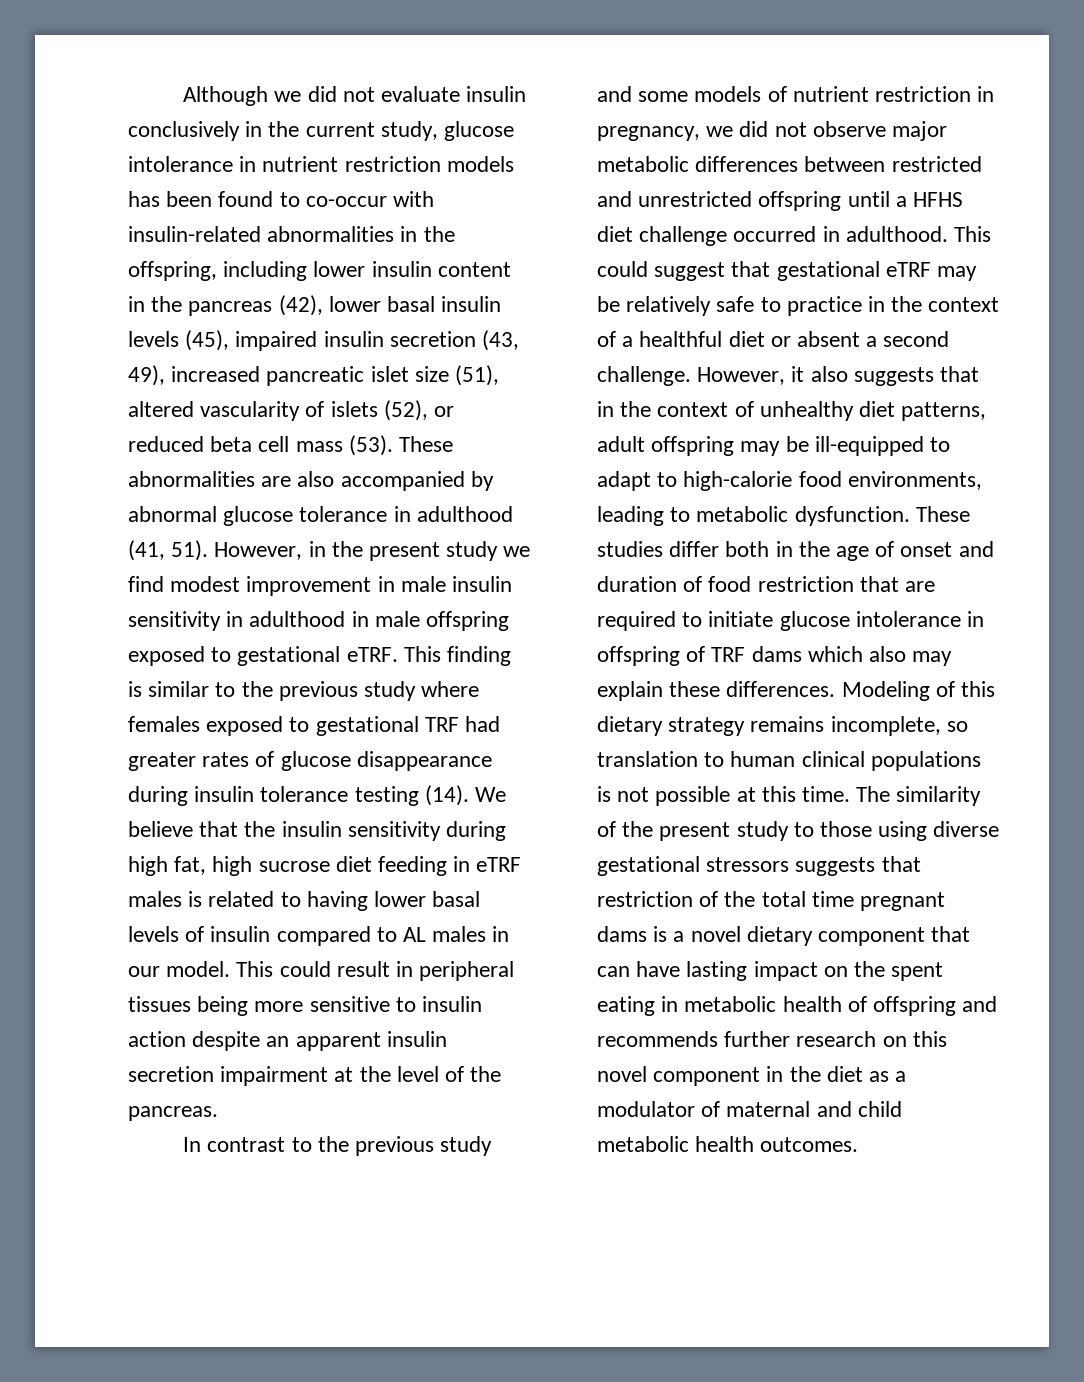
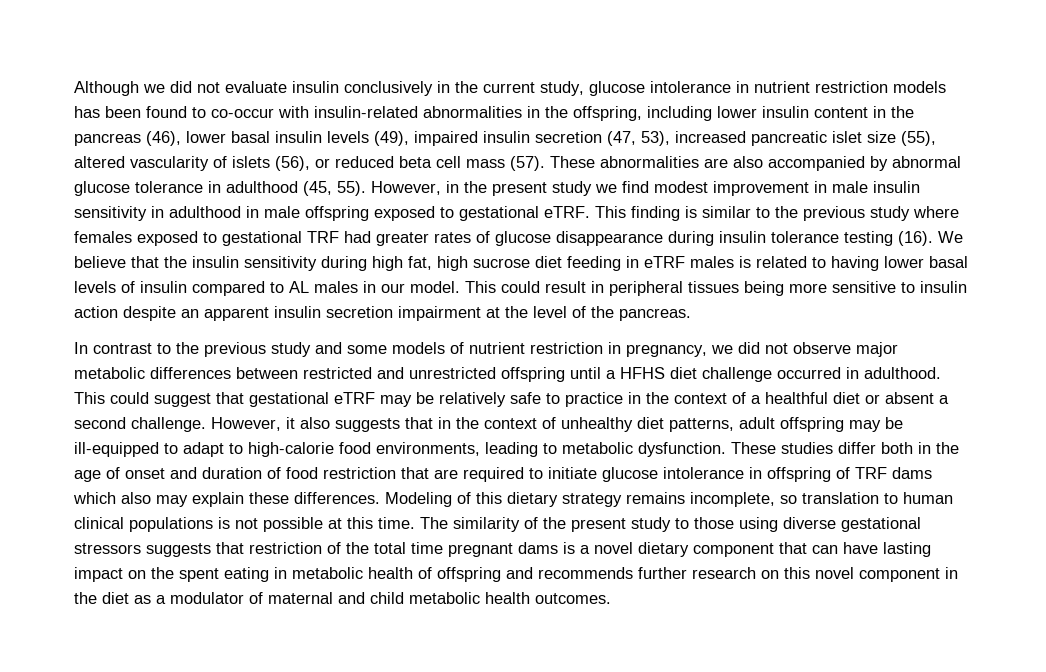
- Although we did not evaluate insulin conclusively in the current study, glucose intolerance in nutrient restriction models has been found to co-occur with insulin-related abnormalities in the offspring, including lower insulin content in the pancreas (42), lower basal insulin levels (45), impaired insulin secretion (43, 49), increased pancreatic islet size (51), altered vascularity of islets (52), or reduced beta cell mass (53).
+ Although we did not evaluate insulin conclusively in the current study, glucose intolerance in nutrient restriction models has been found to co-occur with insulin-related abnormalities in the offspring, including lower insulin content in the pancreas (46), lower basal insulin levels (49), impaired insulin secretion (47, 53), increased pancreatic islet size (55), altered vascularity of islets (56), or reduced beta cell mass (57).
- These abnormalities are also accompanied by abnormal glucose tolerance in adulthood (41, 51).
+ These abnormalities are also accompanied by abnormal glucose tolerance in adulthood (45, 55).
- This finding is similar to the previous study where females exposed to gestational TRF had greater rates of glucose disappearance during insulin tolerance testing (14).
+ This finding is similar to the previous study where females exposed to gestational TRF had greater rates of glucose disappearance during insulin tolerance testing (16).

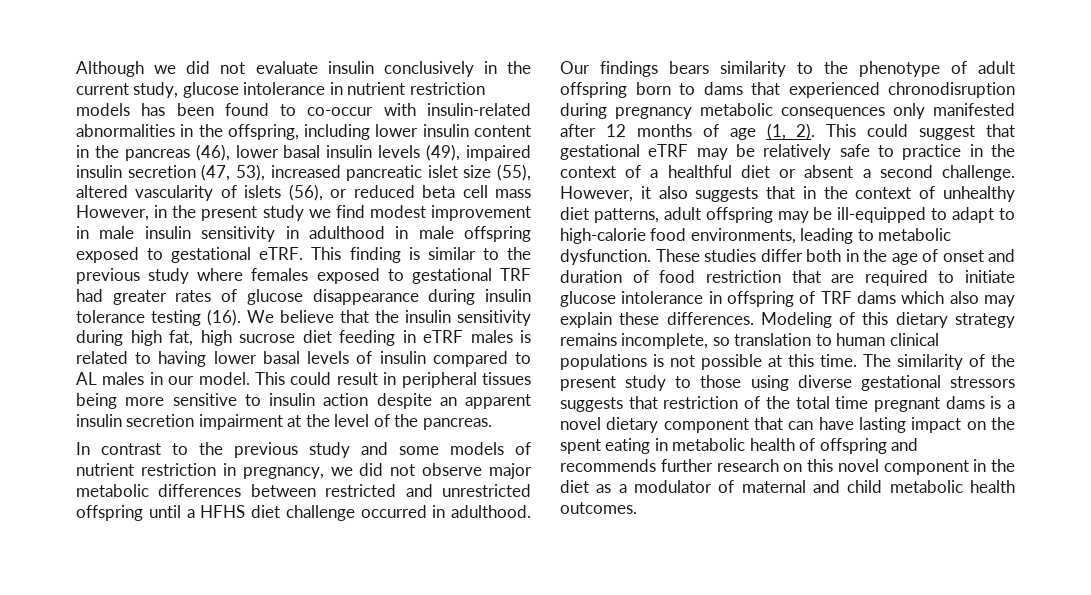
- Although we did not evaluate insulin conclusively in the current study, glucose intolerance in nutrient restriction models has been found to co-occur with insulin-related abnormalities in the offspring, including lower insulin content in the pancreas (46), lower basal insulin levels (49), impaired insulin secretion (47, 53), increased pancreatic islet size (55), altered vascularity of islets (56), or reduced beta cell mass (57). These abnormalities are also accompanied by abnormal glucose tolerance in adulthood (45, 55). However, in the present study we find modest improvement in male insulin sensitivity in adulthood in male offspring exposed to gestational eTRF.
+ Although we did not evaluate insulin conclusively in the current study, glucose intolerance in nutrient restriction models has been found to co-occur with insulin-related abnormalities in the offspring, including lower insulin content in the pancreas (46), lower basal insulin levels (49), impaired insulin secretion (47, 53), increased pancreatic islet size (55), altered vascularity of islets (56), or reduced beta cell mass However, in the present study we find modest improvement in male insulin sensitivity in adulthood in male offspring exposed to gestational eTRF.
+ Our findings bears similarity to the phenotype of adult offspring born to dams that experienced chronodisruption during pregnancy metabolic consequences only manifested after 12 months of age (1, 2).

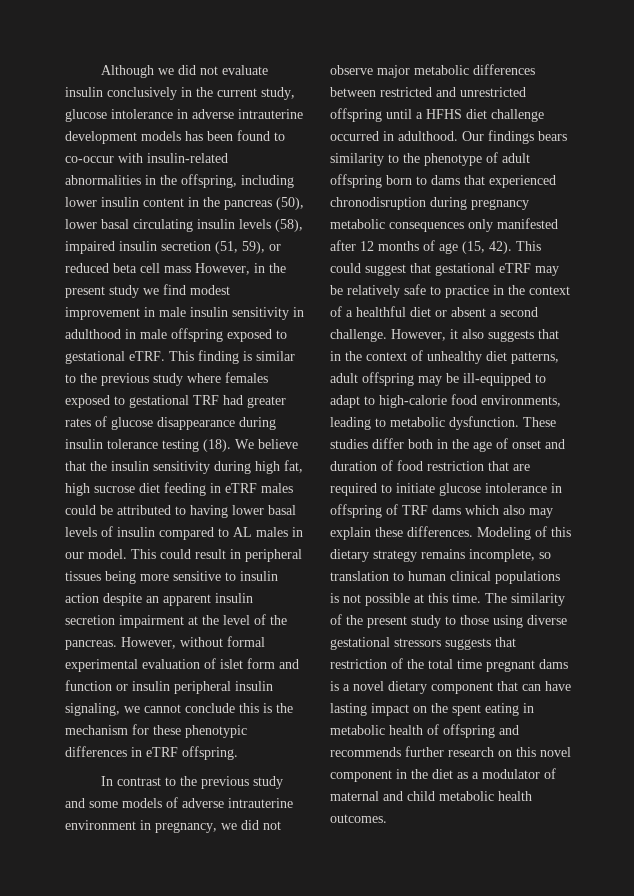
- Although we did not evaluate insulin conclusively in the current study, glucose intolerance in nutrient restriction models has been found to co-occur with insulin-related abnormalities in the offspring, including lower insulin content in the pancreas (46), lower basal insulin levels (49), impaired insulin secretion (47, 53), increased pancreatic islet size (55), altered vascularity of islets (56), or reduced beta cell mass However, in the present study we find modest improvement in male insulin sensitivity in adulthood in male offspring exposed to gestational eTRF.
+ Although we did not evaluate insulin conclusively in the current study, glucose intolerance in adverse intrauterine development models has been found to co-occur with insulin-related abnormalities in the offspring, including lower insulin content in the pancreas (50), lower basal circulating insulin levels (58), impaired insulin secretion (51, 59), or reduced beta cell mass However, in the present study we find modest improvement in male insulin sensitivity in adulthood in male offspring exposed to gestational eTRF.
- This finding is similar to the previous study where females exposed to gestational TRF had greater rates of glucose disappearance during insulin tolerance testing (16).
+ This finding is similar to the previous study where females exposed to gestational TRF had greater rates of glucose disappearance during insulin tolerance testing (18).
- We believe that the insulin sensitivity during high fat, high sucrose diet feeding in eTRF males is related to having lower basal levels of insulin compared to AL males in our model.
+ We believe that the insulin sensitivity during high fat, high sucrose diet feeding in eTRF males could be attributed to having lower basal levels of insulin compared to AL males in our model.
+ However, without formal experimental evaluation of islet form and function or insulin peripheral insulin signaling, we cannot conclude this is the mechanism for these phenotypic differences in eTRF offspring.
- In contrast to the previous study and some models of nutrient restriction in pregnancy, we did not observe major metabolic differences between restricted and unrestricted offspring until a HFHS diet challenge occurred in adulthood.
+ In contrast to the previous study and some models of adverse intrauterine environment in pregnancy, we did not observe major metabolic differences between restricted and unrestricted offspring until a HFHS diet challenge occurred in adulthood.
- Our findings bears similarity to the phenotype of adult offspring born to dams that experienced chronodisruption during pregnancy metabolic consequences only manifested after 12 months of age (1, 2).
+ Our findings bears similarity to the phenotype of adult offspring born to dams that experienced chronodisruption during pregnancy metabolic consequences only manifested after 12 months of age (15, 42).

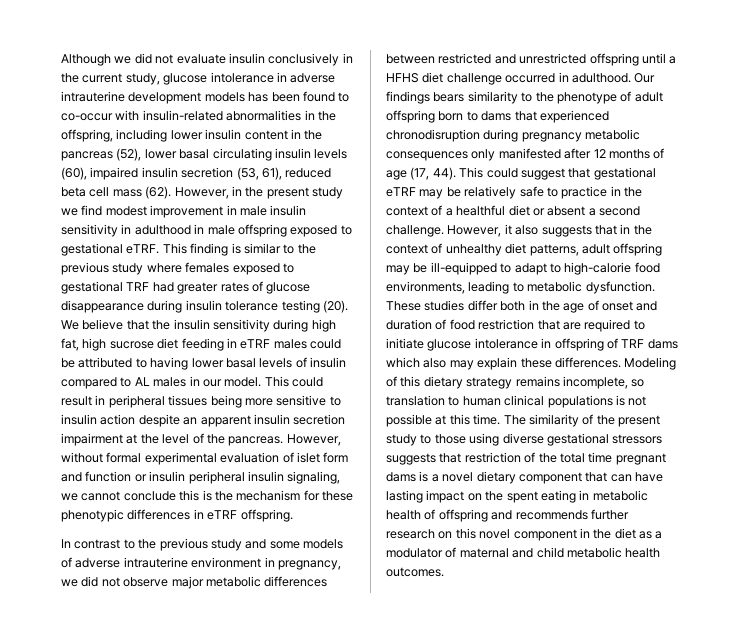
- Although we did not evaluate insulin conclusively in the current study, glucose intolerance in adverse intrauterine development models has been found to co-occur with insulin-related abnormalities in the offspring, including lower insulin content in the pancreas (50), lower basal circulating insulin levels (58), impaired insulin secretion (51, 59), or reduced beta cell mass However, in the present study we find modest improvement in male insulin sensitivity in adulthood in male offspring exposed to gestational eTRF.
+ Although we did not evaluate insulin conclusively in the current study, glucose intolerance in adverse intrauterine development models has been found to co-occur with insulin-related abnormalities in the offspring, including lower insulin content in the pancreas (52), lower basal circulating insulin levels (60), impaired insulin secretion (53, 61), reduced beta cell mass (62). However, in the present study we find modest improvement in male insulin sensitivity in adulthood in male offspring exposed to gestational eTRF.
- This finding is similar to the previous study where females exposed to gestational TRF had greater rates of glucose disappearance during insulin tolerance testing (18).
+ This finding is similar to the previous study where females exposed to gestational TRF had greater rates of glucose disappearance during insulin tolerance testing (20).
- Our findings bears similarity to the phenotype of adult offspring born to dams that experienced chronodisruption during pregnancy metabolic consequences only manifested after 12 months of age (15, 42).
+ Our findings bears similarity to the phenotype of adult offspring born to dams that experienced chronodisruption during pregnancy metabolic consequences only manifested after 12 months of age (17, 44).

